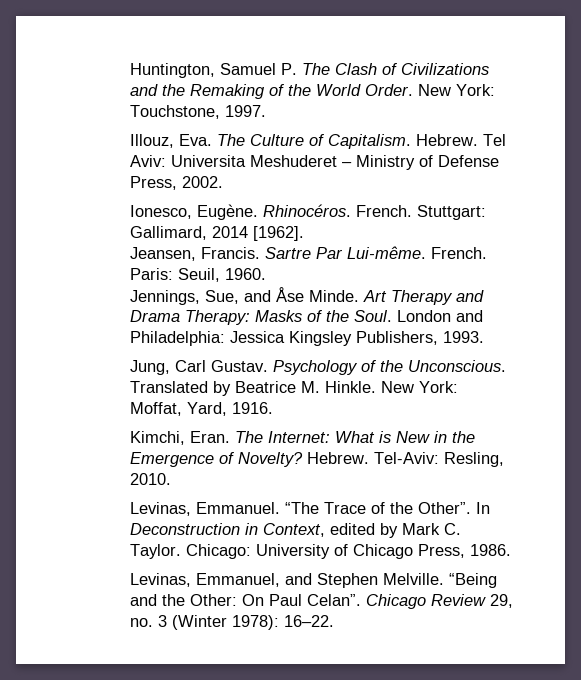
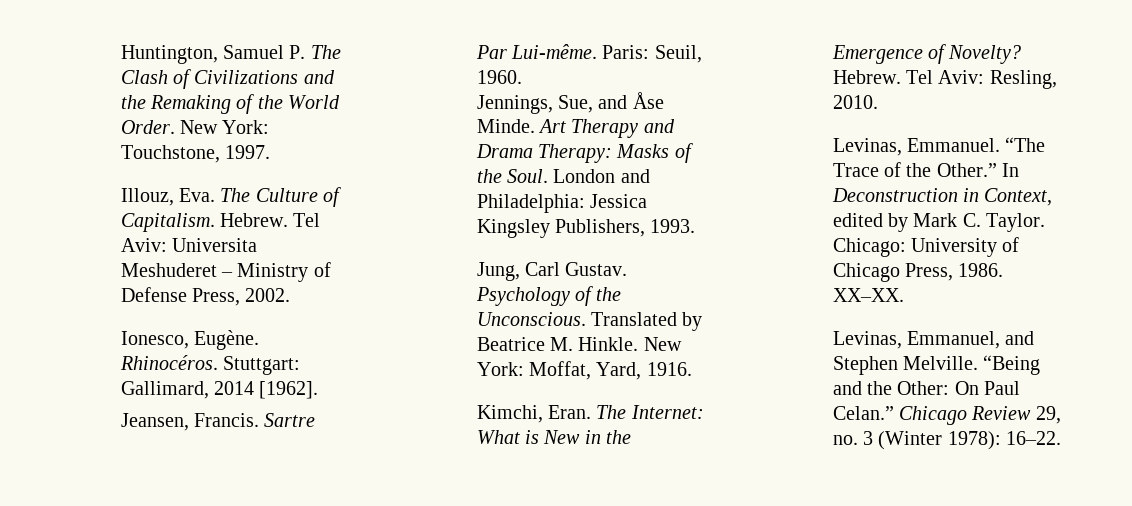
- Rhinocéros. French.
+ Rhinocéros.
- Sartre Par Lui-même. French.
+ Sartre Par Lui-même.
- Tel-Aviv: Resling, 2010.
+ Tel Aviv: Resling, 2010.
- “The Trace of the Other”.
+ “The Trace of the Other.”
+ XX–XX.
- “Being and the Other: On Paul Celan”.
+ “Being and the Other: On Paul Celan.”

